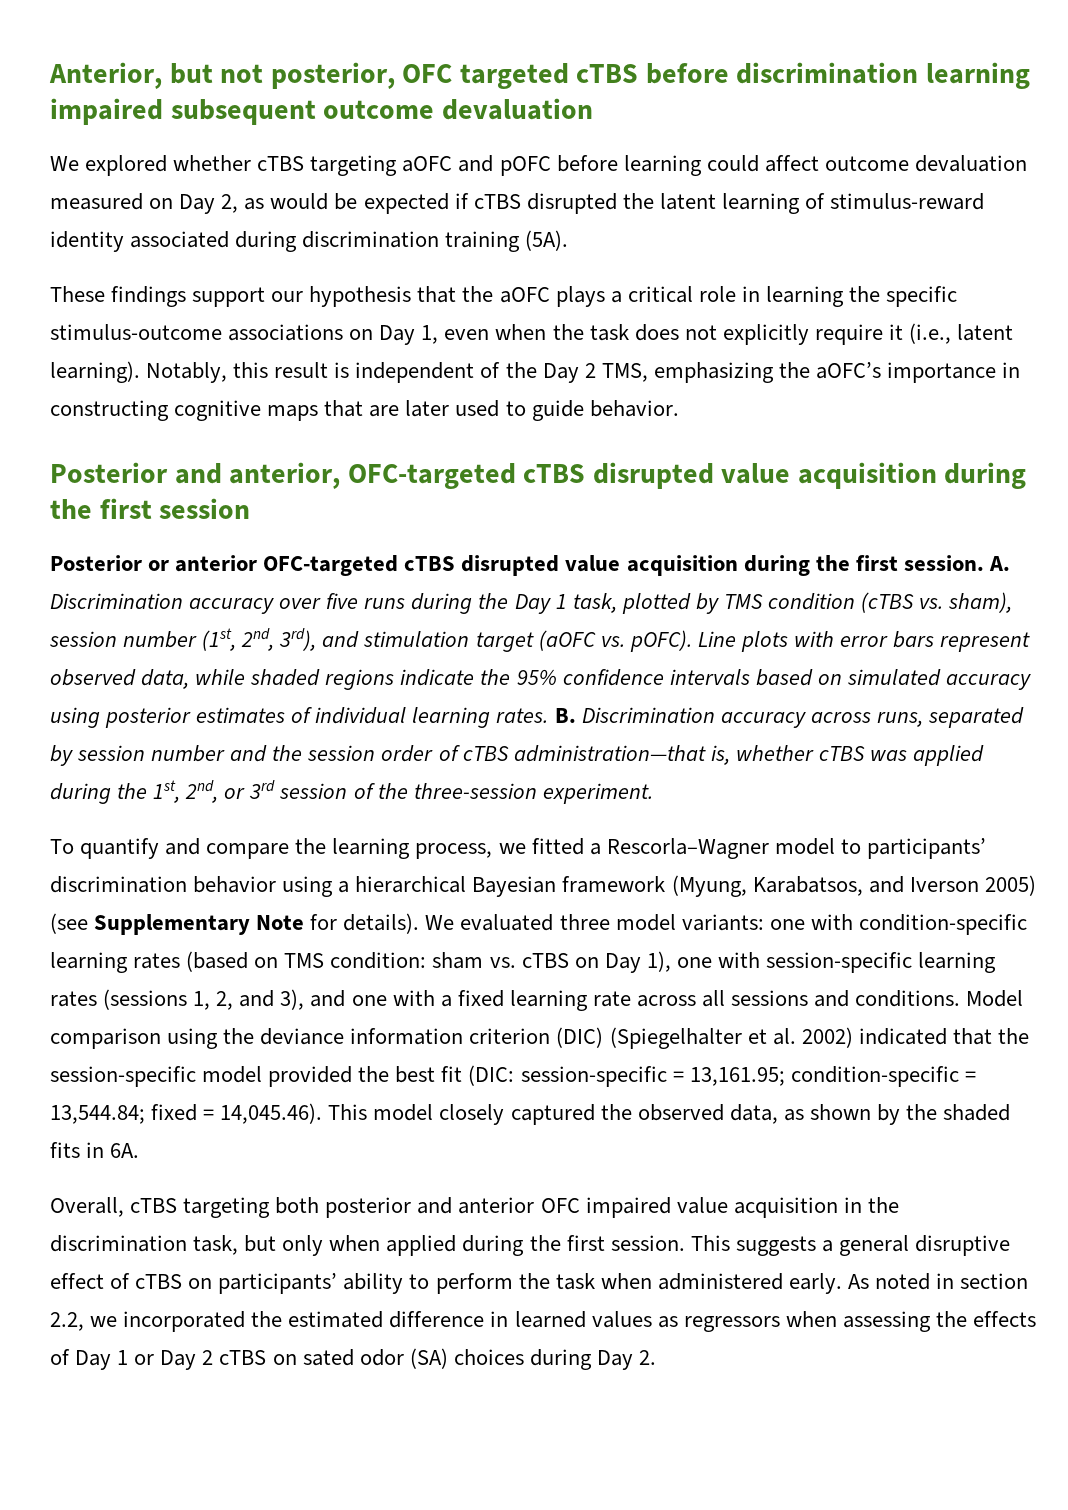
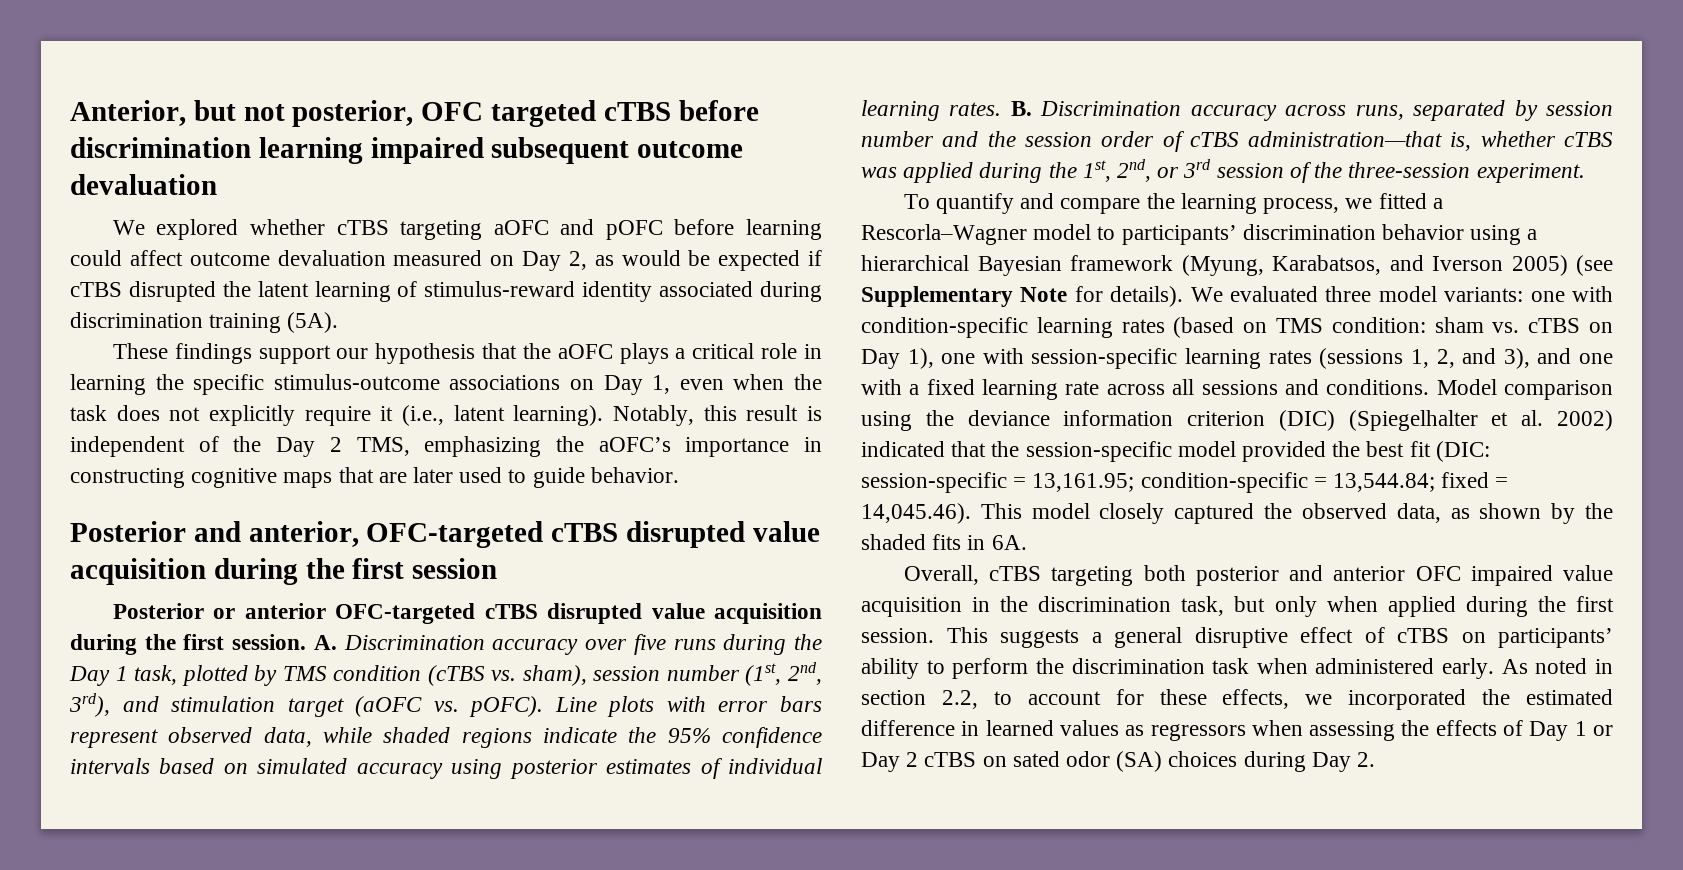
- This suggests a general disruptive effect of cTBS on participants’ ability to perform the task when administered early.
+ This suggests a general disruptive effect of cTBS on participants’ ability to perform the discrimination task when administered early.
- As noted in section 2.2, we incorporated the estimated difference in learned values as regressors when assessing the effects of Day 1 or Day 2 cTBS on sated odor (SA) choices during Day 2.
+ As noted in section 2.2, to account for these effects, we incorporated the estimated difference in learned values as regressors when assessing the effects of Day 1 or Day 2 cTBS on sated odor (SA) choices during Day 2.

